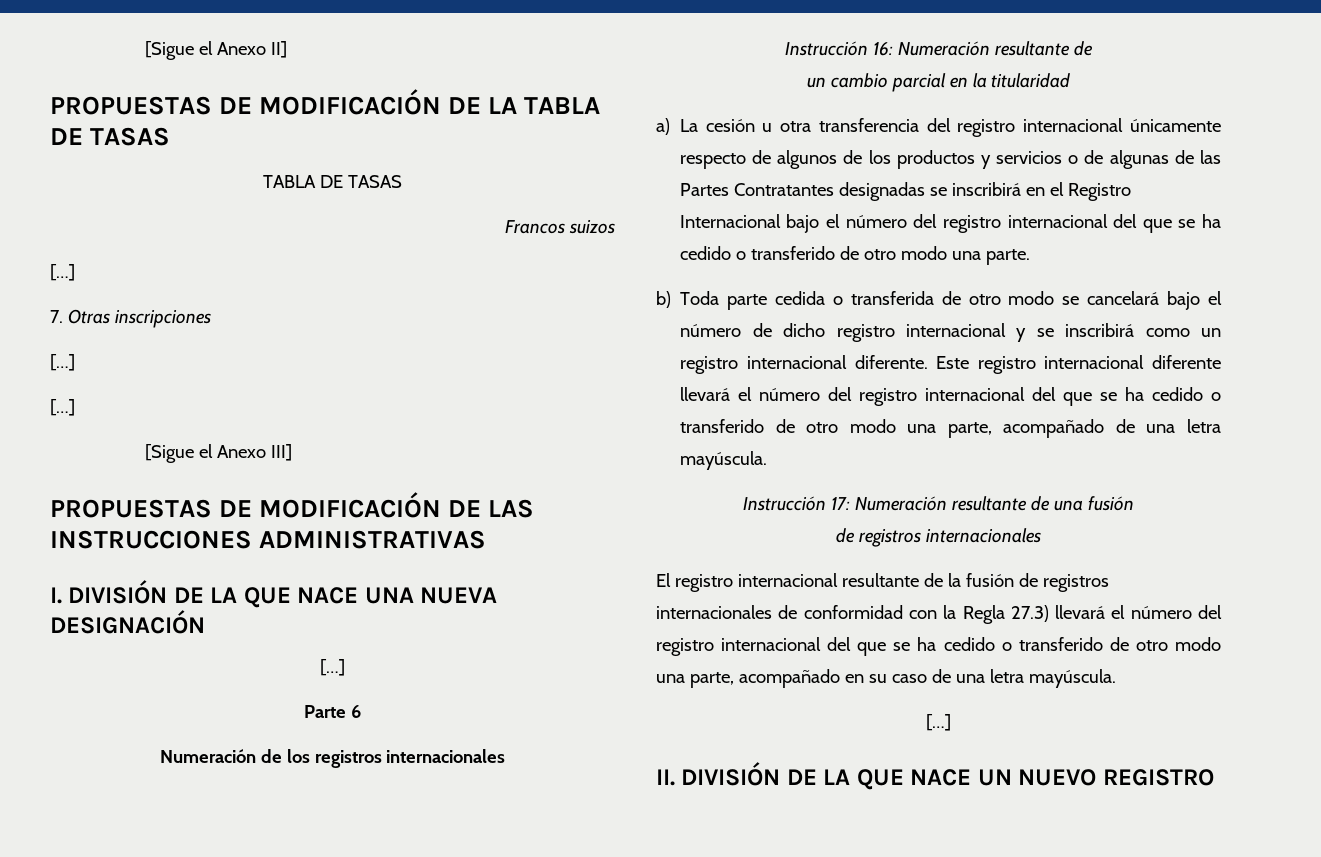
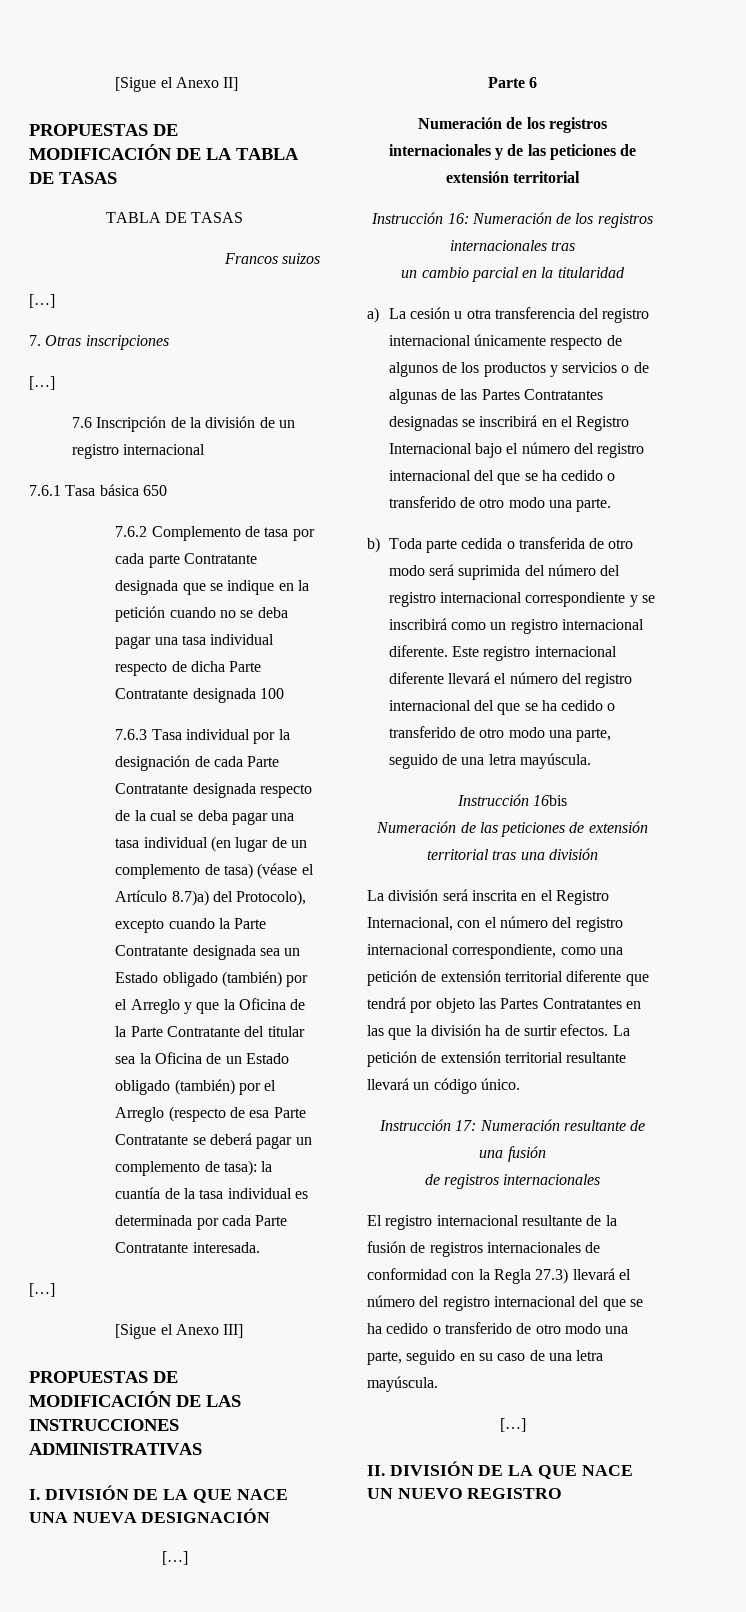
+ 7.6 Inscripción de la división de un registro internacional
+ 7.6.1 Tasa básica 650
+ 7.6.2 Complemento de tasa por cada parte Contratante designada que se indique en la petición cuando no se deba pagar una tasa individual respecto de dicha Parte Contratante designada 100
+ 7.6.3 Tasa individual por la designación de cada Parte Contratante designada respecto de la cual se deba pagar una tasa individual (en lugar de un complemento de tasa) (véase el Artículo 8.7)a) del Protocolo), excepto cuando la Parte Contratante designada sea un Estado obligado (también) por el Arreglo y que la Oficina de la Parte Contratante del titular sea la Oficina de un Estado obligado (también) por el Arreglo (respecto de esa Parte Contratante se deberá pagar un complemento de tasa): la cuantía de la tasa individual es determinada por cada Parte Contratante interesada.
- Numeración de los registros internacionales
+ Numeración de los registros internacionales y de las peticiones de extensión territorial
- Instrucción 16: Numeración resultante de
+ Instrucción 16: Numeración de los registros internacionales tras
- b) Toda parte cedida o transferida de otro modo se cancelará bajo el número de dicho registro internacional y se inscribirá como un registro internacional diferente.
+ b) Toda parte cedida o transferida de otro modo será suprimida del número del registro internacional correspondiente y se inscribirá como un registro internacional diferente.
- Este registro internacional diferente llevará el número del registro internacional del que se ha cedido o transferido de otro modo una parte, acompañado de una letra mayúscula.
+ Este registro internacional diferente llevará el número del registro internacional del que se ha cedido o transferido de otro modo una parte, seguido de una letra mayúscula.
+ Instrucción 16bis
+ Numeración de las peticiones de extensión territorial tras una división
+ La división será inscrita en el Registro Internacional, con el número del registro internacional correspondiente, como una petición de extensión territorial diferente que tendrá por objeto las Partes Contratantes en las que la división ha de surtir efectos. La petición de extensión territorial resultante llevará un código único.
- El registro internacional resultante de la fusión de registros internacionales de conformidad con la Regla 27.3) llevará el número del registro internacional del que se ha cedido o transferido de otro modo una parte, acompañado en su caso de una letra mayúscula.
+ El registro internacional resultante de la fusión de registros internacionales de conformidad con la Regla 27.3) llevará el número del registro internacional del que se ha cedido o transferido de otro modo una parte, seguido en su caso de una letra mayúscula.

